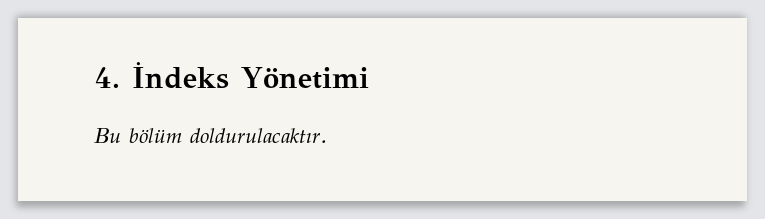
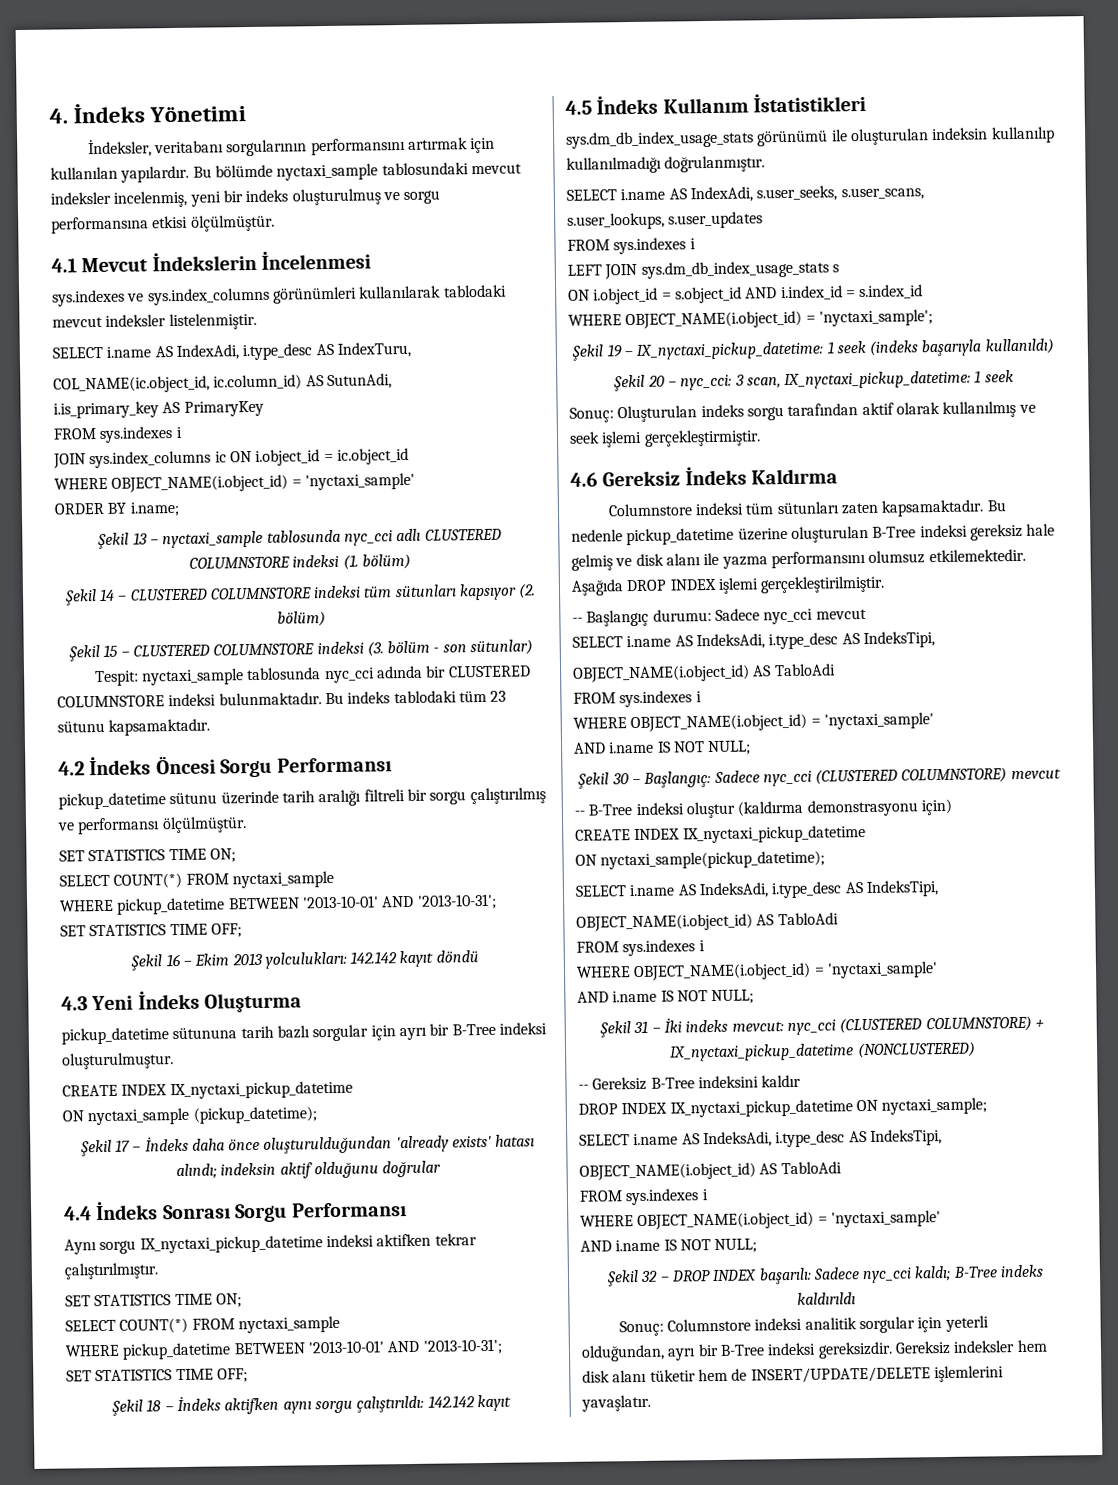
- Bu bölüm doldurulacaktır.
+ İndeksler, veritabanı sorgularının performansını artırmak için kullanılan yapılardır. Bu bölümde nyctaxi_sample tablosundaki mevcut indeksler incelenmiş, yeni bir indeks oluşturulmuş ve sorgu performansına etkisi ölçülmüştür.
+ 4.1 Mevcut İndekslerin İncelenmesi
+ sys.indexes ve sys.index_columns görünümleri kullanılarak tablodaki mevcut indeksler listelenmiştir.
+ SELECT i.name AS IndexAdi, i.type_desc AS IndexTuru,
+ COL_NAME(ic.object_id, ic.column_id) AS SutunAdi,
+ i.is_primary_key AS PrimaryKey
+ FROM sys.indexes i
+ JOIN sys.index_columns ic ON i.object_id = ic.object_id
+ WHERE OBJECT_NAME(i.object_id) = 'nyctaxi_sample'
+ ORDER BY i.name;
+ Şekil 13 – nyctaxi_sample tablosunda nyc_cci adlı CLUSTERED COLUMNSTORE indeksi (1. bölüm)
+ Şekil 14 – CLUSTERED COLUMNSTORE indeksi tüm sütunları kapsıyor (2. bölüm)
+ Şekil 15 – CLUSTERED COLUMNSTORE indeksi (3. bölüm - son sütunlar)
+ Tespit: nyctaxi_sample tablosunda nyc_cci adında bir CLUSTERED COLUMNSTORE indeksi bulunmaktadır. Bu indeks tablodaki tüm 23 sütunu kapsamaktadır.
+ 4.2 İndeks Öncesi Sorgu Performansı
+ pickup_datetime sütunu üzerinde tarih aralığı filtreli bir sorgu çalıştırılmış ve performansı ölçülmüştür.
+ SET STATISTICS TIME ON;
+ SELECT COUNT(*) FROM nyctaxi_sample
+ WHERE pickup_datetime BETWEEN '2013-10-01' AND '2013-10-31';
+ SET STATISTICS TIME OFF;
+ Şekil 16 – Ekim 2013 yolculukları: 142.142 kayıt döndü
+ 4.3 Yeni İndeks Oluşturma
+ pickup_datetime sütununa tarih bazlı sorgular için ayrı bir B-Tree indeksi oluşturulmuştur.
+ CREATE INDEX IX_nyctaxi_pickup_datetime
+ ON nyctaxi_sample (pickup_datetime);
+ Şekil 17 – İndeks daha önce oluşturulduğundan 'already exists' hatası alındı; indeksin aktif olduğunu doğrular
+ 4.4 İndeks Sonrası Sorgu Performansı
+ Aynı sorgu IX_nyctaxi_pickup_datetime indeksi aktifken tekrar çalıştırılmıştır.
+ SET STATISTICS TIME ON;
+ SELECT COUNT(*) FROM nyctaxi_sample
+ WHERE pickup_datetime BETWEEN '2013-10-01' AND '2013-10-31';
+ SET STATISTICS TIME OFF;
+ Şekil 18 – İndeks aktifken aynı sorgu çalıştırıldı: 142.142 kayıt
+ 4.5 İndeks Kullanım İstatistikleri
+ sys.dm_db_index_usage_stats görünümü ile oluşturulan indeksin kullanılıp kullanılmadığı doğrulanmıştır.
+ SELECT i.name AS IndexAdi, s.user_seeks, s.user_scans,
+ s.user_lookups, s.user_updates
+ FROM sys.indexes i
+ LEFT JOIN sys.dm_db_index_usage_stats s
+ ON i.object_id = s.object_id AND i.index_id = s.index_id
+ WHERE OBJECT_NAME(i.object_id) = 'nyctaxi_sample';
+ Şekil 19 – IX_nyctaxi_pickup_datetime: 1 seek (indeks başarıyla kullanıldı)
+ Şekil 20 – nyc_cci: 3 scan, IX_nyctaxi_pickup_datetime: 1 seek
+ Sonuç: Oluşturulan indeks sorgu tarafından aktif olarak kullanılmış ve seek işlemi gerçekleştirmiştir.
+ 4.6 Gereksiz İndeks Kaldırma
+ Columnstore indeksi tüm sütunları zaten kapsamaktadır. Bu nedenle pickup_datetime üzerine oluşturulan B-Tree indeksi gereksiz hale gelmiş ve disk alanı ile yazma performansını olumsuz etkilemektedir. Aşağıda DROP INDEX işlemi gerçekleştirilmiştir.
+ -- Başlangıç durumu: Sadece nyc_cci mevcut
+ SELECT i.name AS IndeksAdi, i.type_desc AS IndeksTipi,
+ OBJECT_NAME(i.object_id) AS TabloAdi
+ FROM sys.indexes i
+ WHERE OBJECT_NAME(i.object_id) = 'nyctaxi_sample'
+ AND i.name IS NOT NULL;
+ Şekil 30 – Başlangıç: Sadece nyc_cci (CLUSTERED COLUMNSTORE) mevcut
+ -- B-Tree indeksi oluştur (kaldırma demonstrasyonu için)
+ CREATE INDEX IX_nyctaxi_pickup_datetime
+ ON nyctaxi_sample(pickup_datetime);
+ SELECT i.name AS IndeksAdi, i.type_desc AS IndeksTipi,
+ OBJECT_NAME(i.object_id) AS TabloAdi
+ FROM sys.indexes i
+ WHERE OBJECT_NAME(i.object_id) = 'nyctaxi_sample'
+ AND i.name IS NOT NULL;
+ Şekil 31 – İki indeks mevcut: nyc_cci (CLUSTERED COLUMNSTORE) + IX_nyctaxi_pickup_datetime (NONCLUSTERED)
+ -- Gereksiz B-Tree indeksini kaldır
+ DROP INDEX IX_nyctaxi_pickup_datetime ON nyctaxi_sample;
+ SELECT i.name AS IndeksAdi, i.type_desc AS IndeksTipi,
+ OBJECT_NAME(i.object_id) AS TabloAdi
+ FROM sys.indexes i
+ WHERE OBJECT_NAME(i.object_id) = 'nyctaxi_sample'
+ AND i.name IS NOT NULL;
+ Şekil 32 – DROP INDEX başarılı: Sadece nyc_cci kaldı; B-Tree indeks kaldırıldı
+ Sonuç: Columnstore indeksi analitik sorgular için yeterli olduğundan, ayrı bir B-Tree indeksi gereksizdir. Gereksiz indeksler hem disk alanı tüketir hem de INSERT/UPDATE/DELETE işlemlerini yavaşlatır.

